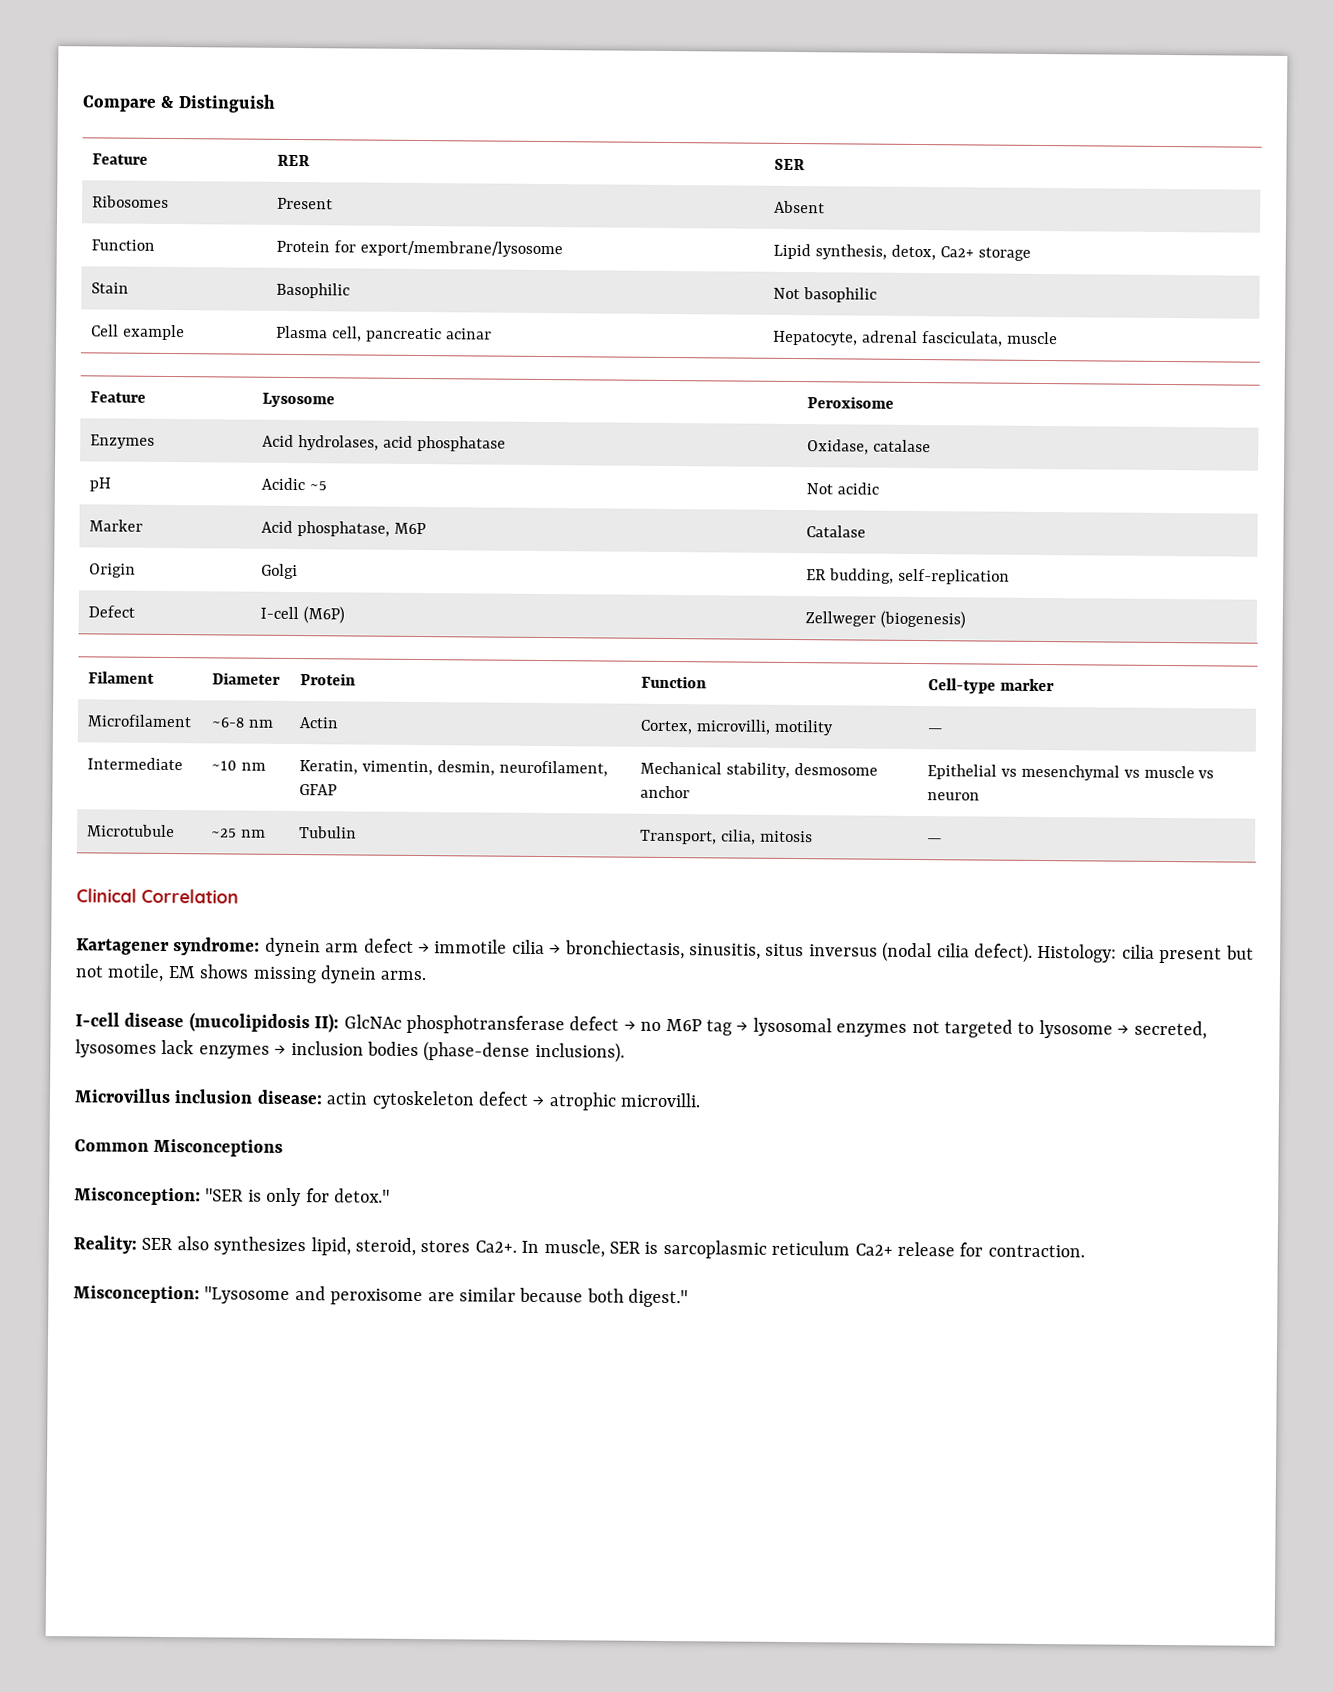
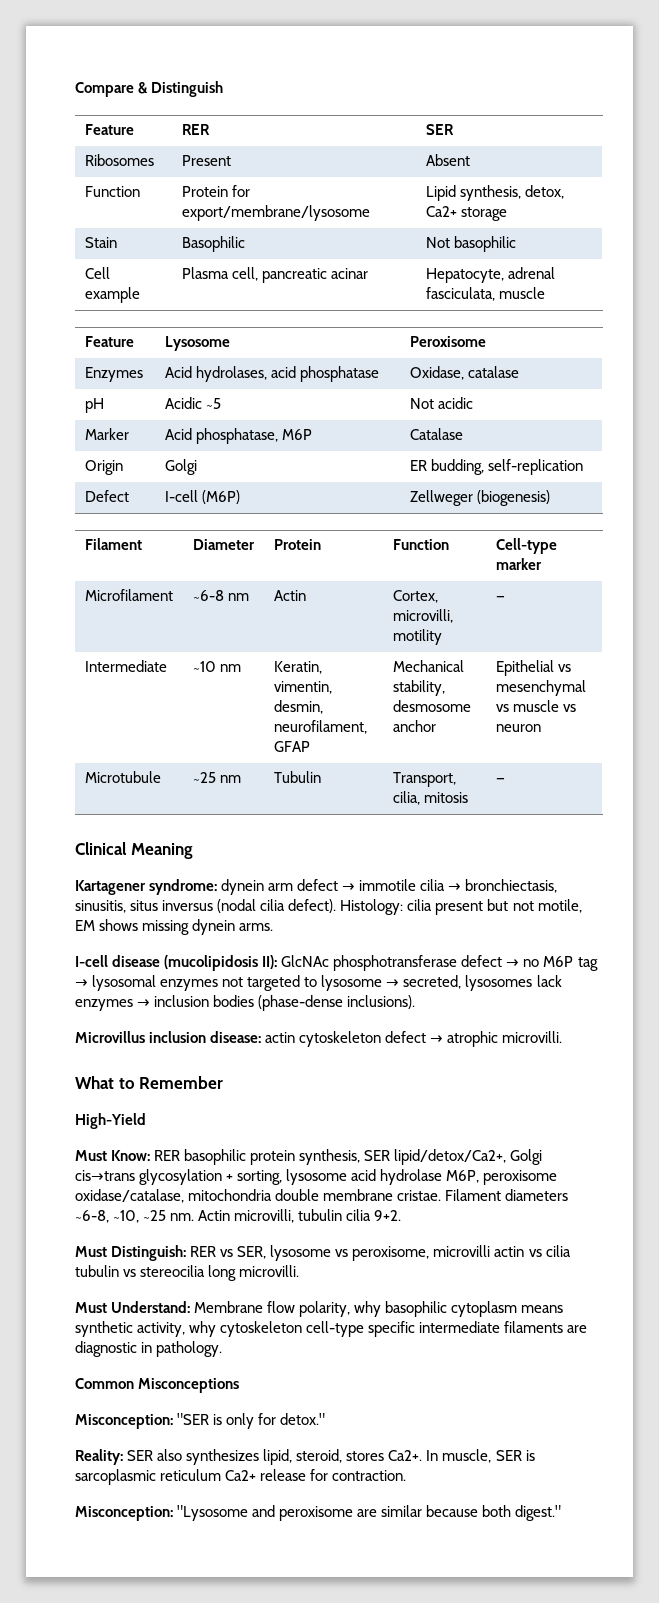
- Clinical Correlation
+ Clinical Meaning
+ What to Remember
+ High-Yield
+ Must Know: RER basophilic protein synthesis, SER lipid/detox/Ca2+, Golgi cis→trans glycosylation + sorting, lysosome acid hydrolase M6P, peroxisome oxidase/catalase, mitochondria double membrane cristae. Filament diameters ~6-8, ~10, ~25 nm. Actin microvilli, tubulin cilia 9+2.
+ Must Distinguish: RER vs SER, lysosome vs peroxisome, microvilli actin vs cilia tubulin vs stereocilia long microvilli.
+ Must Understand: Membrane flow polarity, why basophilic cytoplasm means synthetic activity, why cytoskeleton cell-type specific intermediate filaments are diagnostic in pathology.

